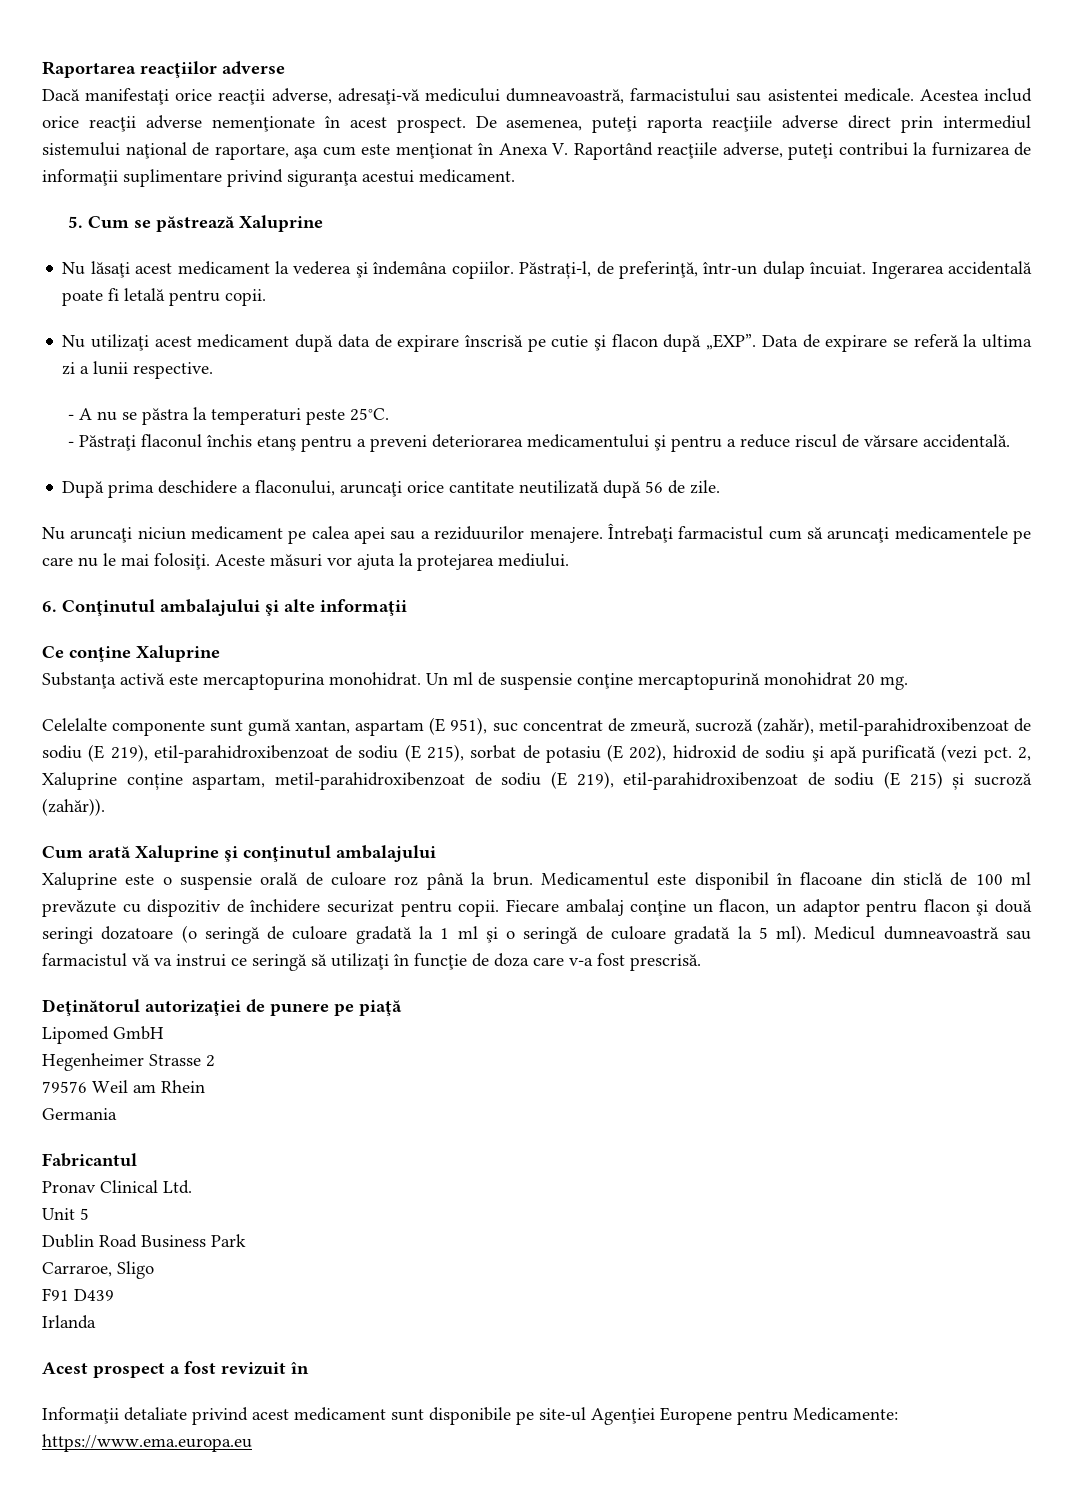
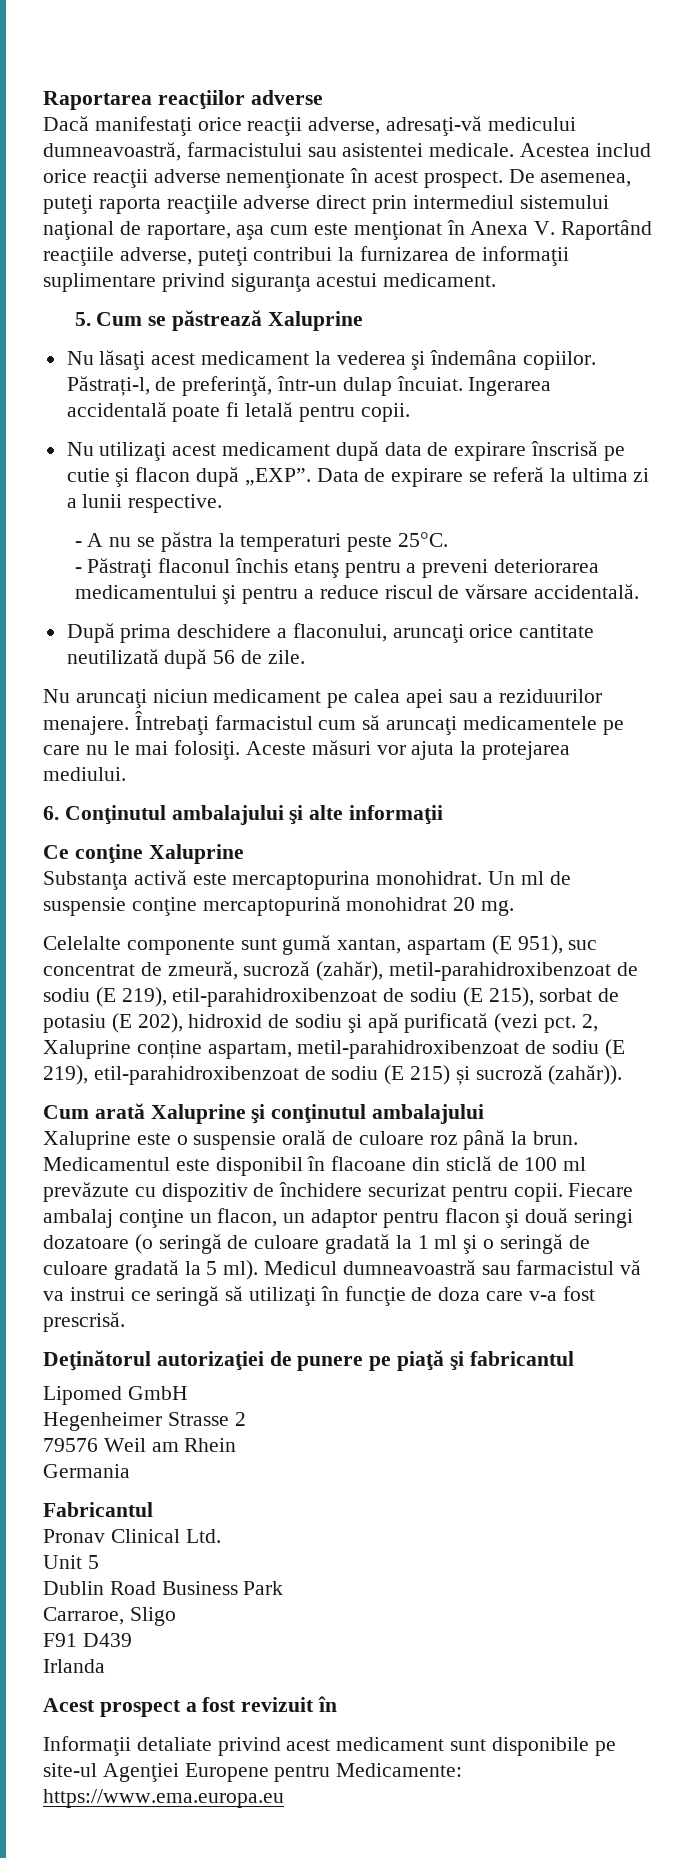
- Deţinătorul autorizaţiei de punere pe piaţă
+ Deţinătorul autorizaţiei de punere pe piaţă şi fabricantul

